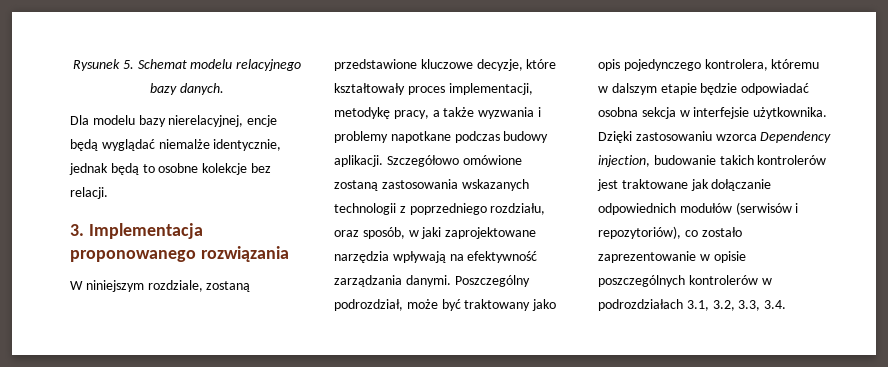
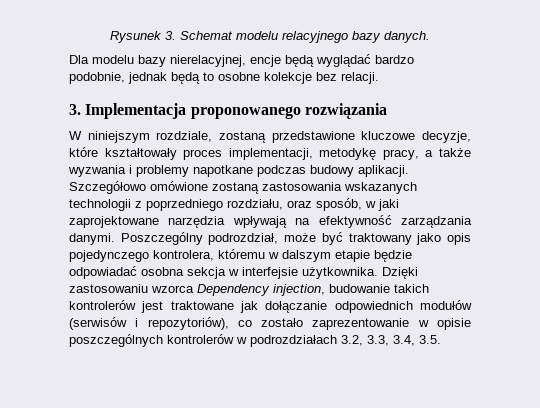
- Rysunek 5. Schemat modelu relacyjnego bazy danych.
+ Rysunek 3. Schemat modelu relacyjnego bazy danych.
- Dla modelu bazy nierelacyjnej, encje będą wyglądać niemalże identycznie, jednak będą to osobne kolekcje bez relacji.
+ Dla modelu bazy nierelacyjnej, encje będą wyglądać bardzo podobnie, jednak będą to osobne kolekcje bez relacji.
- Dzięki zastosowaniu wzorca Dependency injection, budowanie takich kontrolerów jest traktowane jak dołączanie odpowiednich modułów (serwisów i repozytoriów), co zostało zaprezentowanie w opisie poszczególnych kontrolerów w podrozdziałach 3.1, 3.2, 3.3, 3.4.
+ Dzięki zastosowaniu wzorca Dependency injection, budowanie takich kontrolerów jest traktowane jak dołączanie odpowiednich modułów (serwisów i repozytoriów), co zostało zaprezentowanie w opisie poszczególnych kontrolerów w podrozdziałach 3.2, 3.3, 3.4, 3.5.

